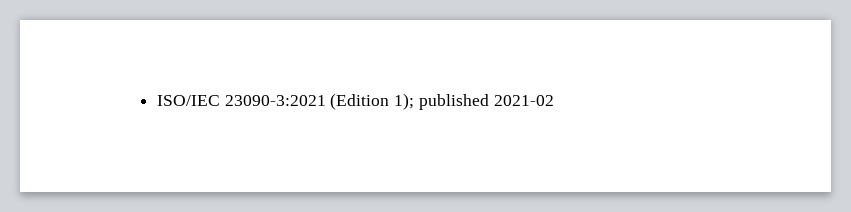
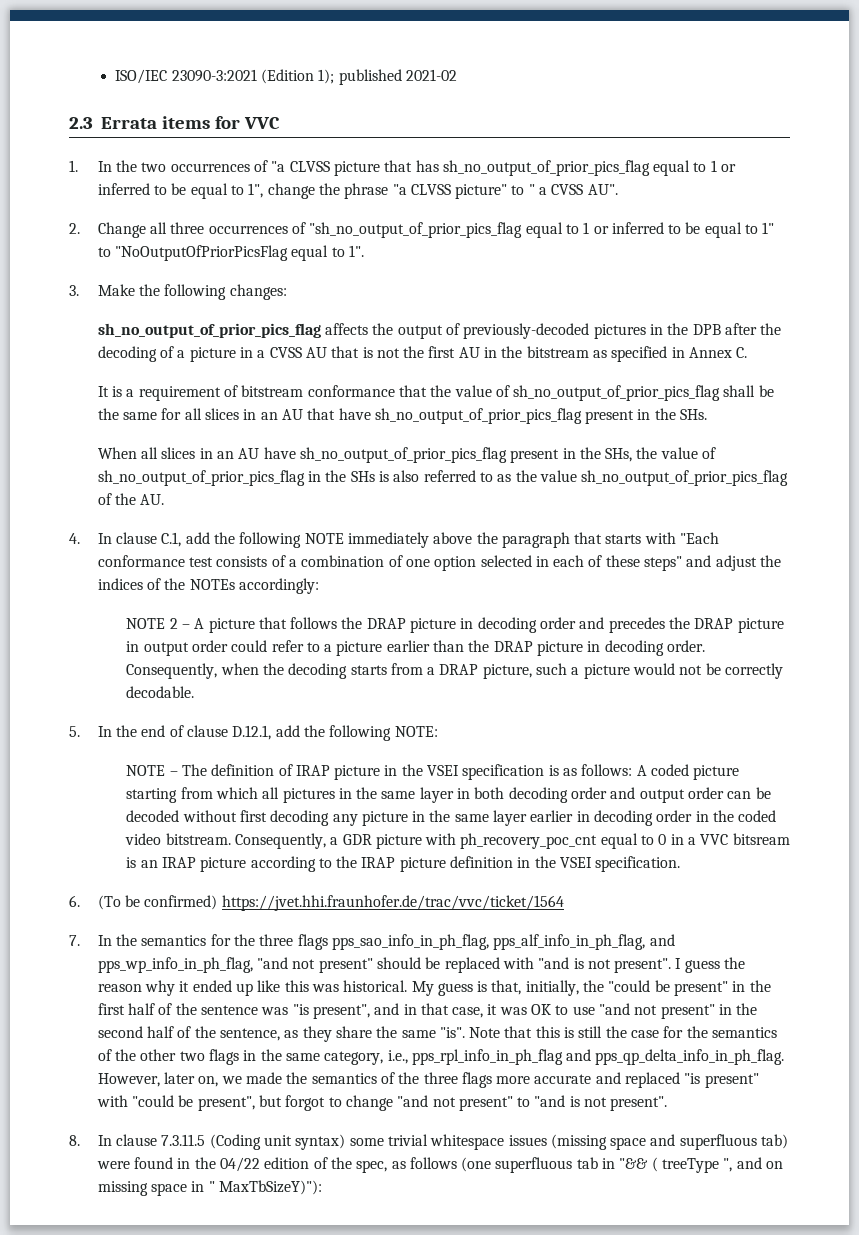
+ 2.3 Errata items for VVC
+ 1. In the two occurrences of "a CLVSS picture that has sh_no_output_of_prior_pics_flag equal to 1 or inferred to be equal to 1", change the phrase "a CLVSS picture" to " a CVSS AU".
+ 2. Change all three occurrences of "sh_no_output_of_prior_pics_flag equal to 1 or inferred to be equal to 1" to "NoOutputOfPriorPicsFlag equal to 1".
+ 3. Make the following changes:
+ sh_no_output_of_prior_pics_flag affects the output of previously-decoded pictures in the DPB after the decoding of a picture in a CVSS AU that is not the first AU in the bitstream as specified in Annex C.
+ It is a requirement of bitstream conformance that the value of sh_no_output_of_prior_pics_flag shall be the same for all slices in an AU that have sh_no_output_of_prior_pics_flag present in the SHs.
+ When all slices in an AU have sh_no_output_of_prior_pics_flag present in the SHs, the value of sh_no_output_of_prior_pics_flag in the SHs is also referred to as the value sh_no_output_of_prior_pics_flag of the AU.
+ 4. In clause C.1, add the following NOTE immediately above the paragraph that starts with "Each conformance test consists of a combination of one option selected in each of these steps" and adjust the indices of the NOTEs accordingly:
+ NOTE 2 – A picture that follows the DRAP picture in decoding order and precedes the DRAP picture in output order could refer to a picture earlier than the DRAP picture in decoding order. Consequently, when the decoding starts from a DRAP picture, such a picture would not be correctly decodable.
+ 5. In the end of clause D.12.1, add the following NOTE:
+ NOTE – The definition of IRAP picture in the VSEI specification is as follows: A coded picture starting from which all pictures in the same layer in both decoding order and output order can be decoded without first decoding any picture in the same layer earlier in decoding order in the coded video bitstream. Consequently, a GDR picture with ph_recovery_poc_cnt equal to 0 in a VVC bitsream is an IRAP picture according to the IRAP picture definition in the VSEI specification.
+ 6. (To be confirmed) https://jvet.hhi.fraunhofer.de/trac/vvc/ticket/1564
+ 7. In the semantics for the three flags pps_sao_info_in_ph_flag, pps_alf_info_in_ph_flag, and pps_wp_info_in_ph_flag, "and not present" should be replaced with "and is not present". I guess the reason why it ended up like this was historical. My guess is that, initially, the "could be present" in the first half of the sentence was "is present", and in that case, it was OK to use "and not present" in the second half of the sentence, as they share the same "is". Note that this is still the case for the semantics of the other two flags in the same category, i.e., pps_rpl_info_in_ph_flag and pps_qp_delta_info_in_ph_flag. However, later on, we made the semantics of the three flags more accurate and replaced "is present" with "could be present", but forgot to change "and not present" to "and is not present".
+ 8. In clause 7.3.11.5 (Coding unit syntax) some trivial whitespace issues (missing space and superfluous tab) were found in the 04/22 edition of the spec, as follows (one superfluous tab in "&& ( treeType ", and on missing space in " MaxTbSizeY)"):

